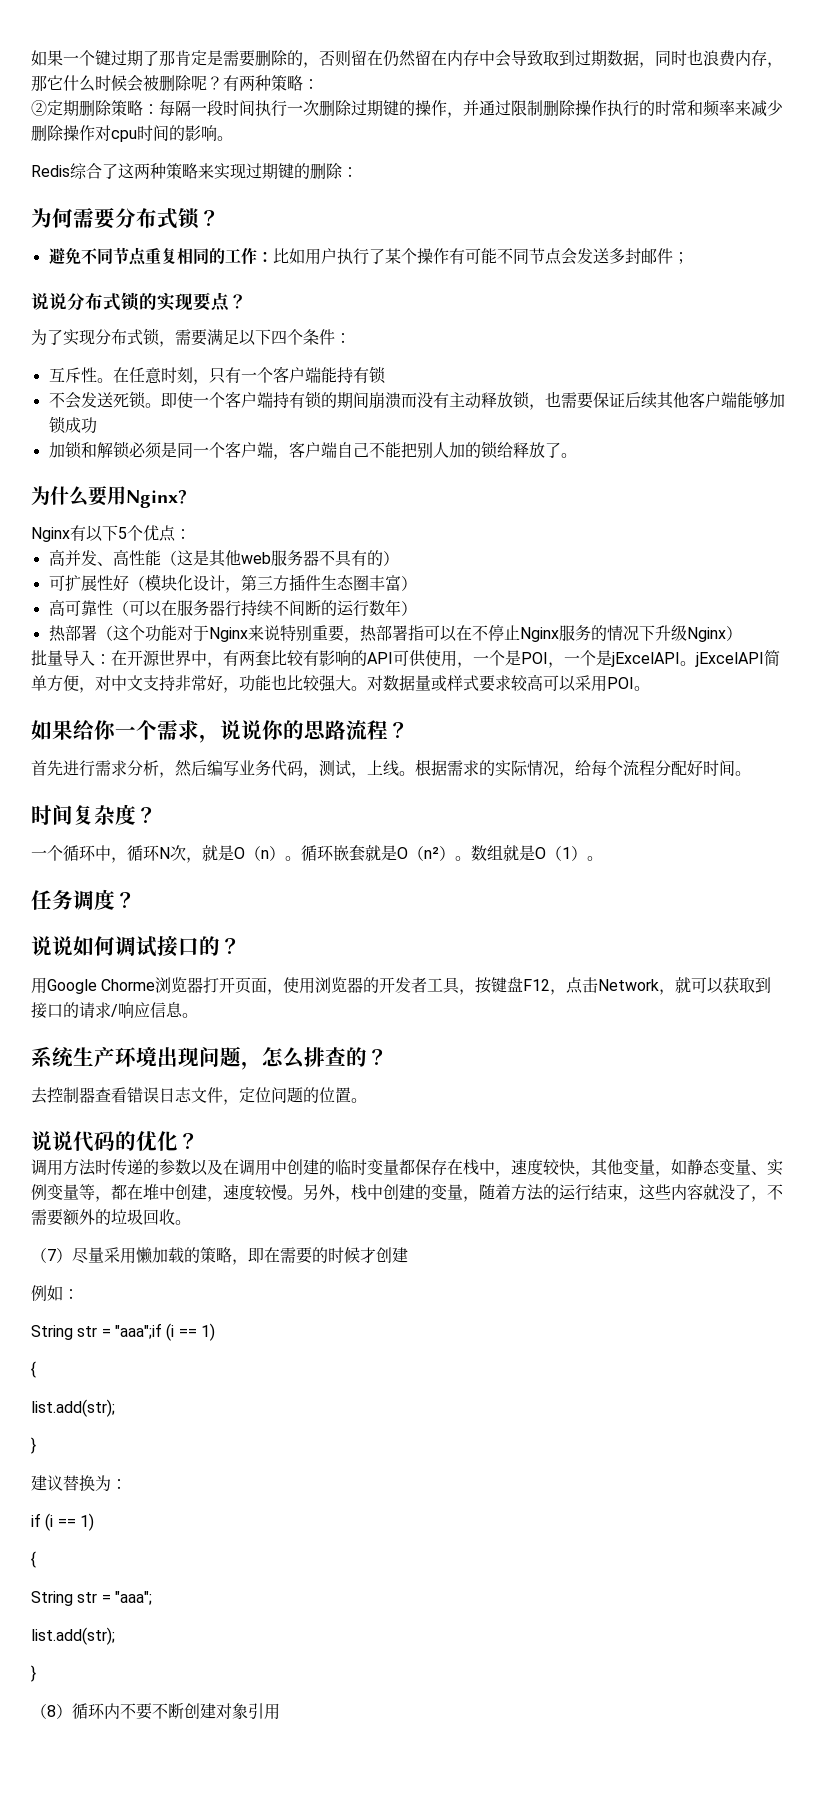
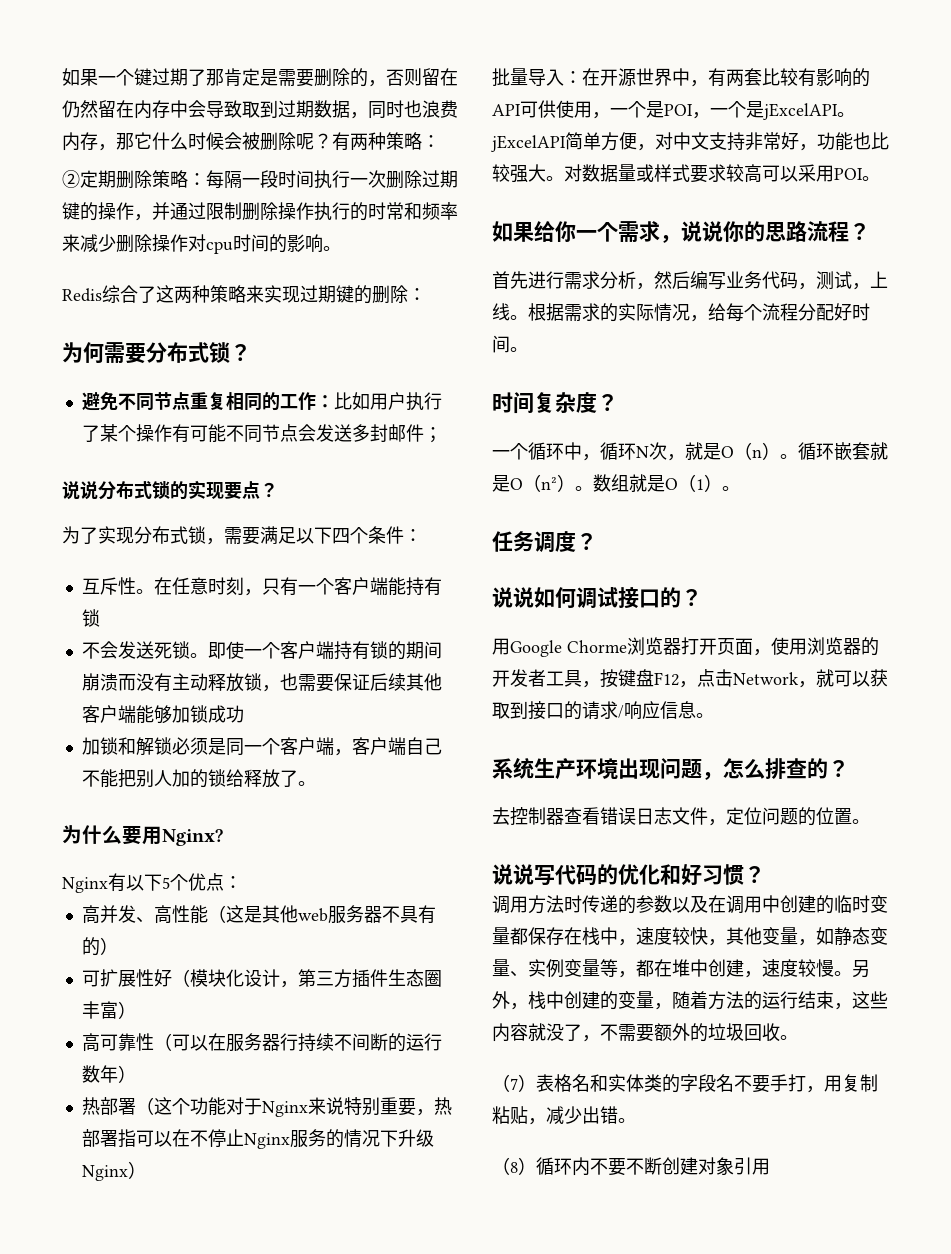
- 说说代码的优化？
+ 说说写代码的优化和好习惯？
- （7）尽量采用懒加载的策略，即在需要的时候才创建
- 例如：
- String str = "aaa";if (i == 1)
- {
- list.add(str);
- }
- 建议替换为：
- if (i == 1)
- {
- String str = "aaa";
- list.add(str);
- }
+ （7）表格名和实体类的字段名不要手打，用复制粘贴，减少出错。

